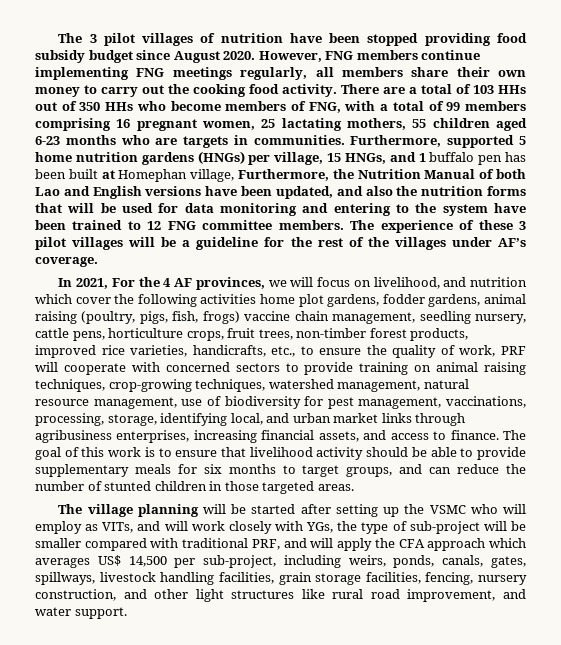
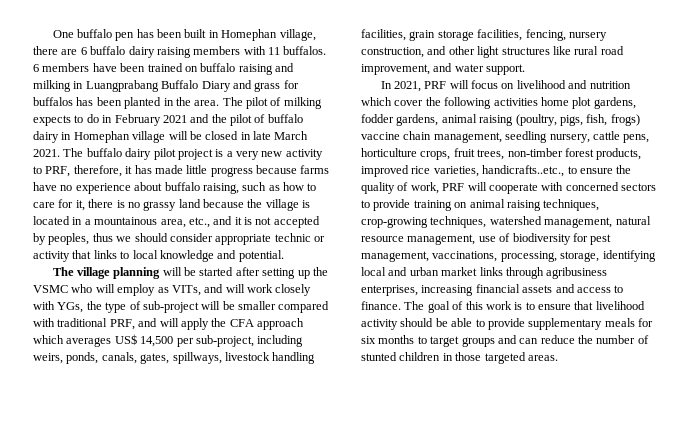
- The 3 pilot villages of nutrition have been stopped providing food subsidy budget since August 2020. However, FNG members continue implementing FNG meetings regularly, all members share their own money to carry out the cooking food activity. There are a total of 103 HHs out of 350 HHs who become members of FNG, with a total of 99 members comprising 16 pregnant women, 25 lactating mothers, 55 children aged 6-23 months who are targets in communities. Furthermore, supported 5 home nutrition gardens (HNGs) per village, 15 HNGs, and 1 buffalo pen has been built at Homephan village, Furthermore, the Nutrition Manual of both Lao and English versions have been updated, and also the nutrition forms that will be used for data monitoring and entering to the system have been trained to 12 FNG committee members. The experience of these 3 pilot villages will be a guideline for the rest of the villages under AF’s coverage.
- In 2021, For the 4 AF provinces, we will focus on livelihood, and nutrition which cover the following activities home plot gardens, fodder gardens, animal raising (poultry, pigs, fish, frogs) vaccine chain management, seedling nursery, cattle pens, horticulture crops, fruit trees, non-timber forest products, improved rice varieties, handicrafts, etc., to ensure the quality of work, PRF will cooperate with concerned sectors to provide training on animal raising techniques, crop-growing techniques, watershed management, natural resource management, use of biodiversity for pest management, vaccinations, processing, storage, identifying local, and urban market links through agribusiness enterprises, increasing financial assets, and access to finance. The goal of this work is to ensure that livelihood activity should be able to provide supplementary meals for six months to target groups, and can reduce the number of stunted children in those targeted areas.
+ One buffalo pen has been built in Homephan village, there are 6 buffalo dairy raising members with 11 buffalos. 6 members have been trained on buffalo raising and milking in Luangprabang Buffalo Diary and grass for buffalos has been planted in the area. The pilot of milking expects to do in February 2021 and the pilot of buffalo dairy in Homephan village will be closed in late March 2021. The buffalo dairy pilot project is a very new activity to PRF, therefore, it has made little progress because farms have no experience about buffalo raising, such as how to care for it, there is no grassy land because the village is located in a mountainous area, etc., and it is not accepted by peoples, thus we should consider appropriate technic or activity that links to local knowledge and potential.
+ In 2021, PRF will focus on livelihood and nutrition which cover the following activities home plot gardens, fodder gardens, animal raising (poultry, pigs, fish, frogs) vaccine chain management, seedling nursery, cattle pens, horticulture crops, fruit trees, non-timber forest products, improved rice varieties, handicrafts..etc., to ensure the quality of work, PRF will cooperate with concerned sectors to provide training on animal raising techniques, crop-growing techniques, watershed management, natural resource management, use of biodiversity for pest management, vaccinations, processing, storage, identifying local and urban market links through agribusiness enterprises, increasing financial assets and access to finance. The goal of this work is to ensure that livelihood activity should be able to provide supplementary meals for six months to target groups and can reduce the number of stunted children in those targeted areas.

